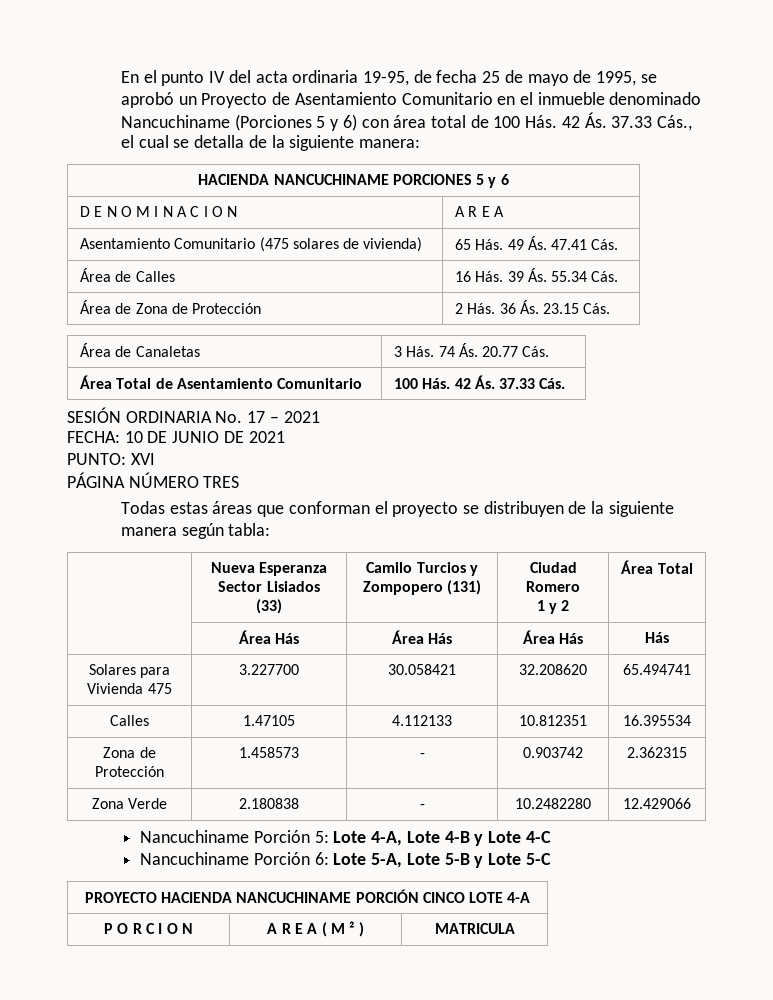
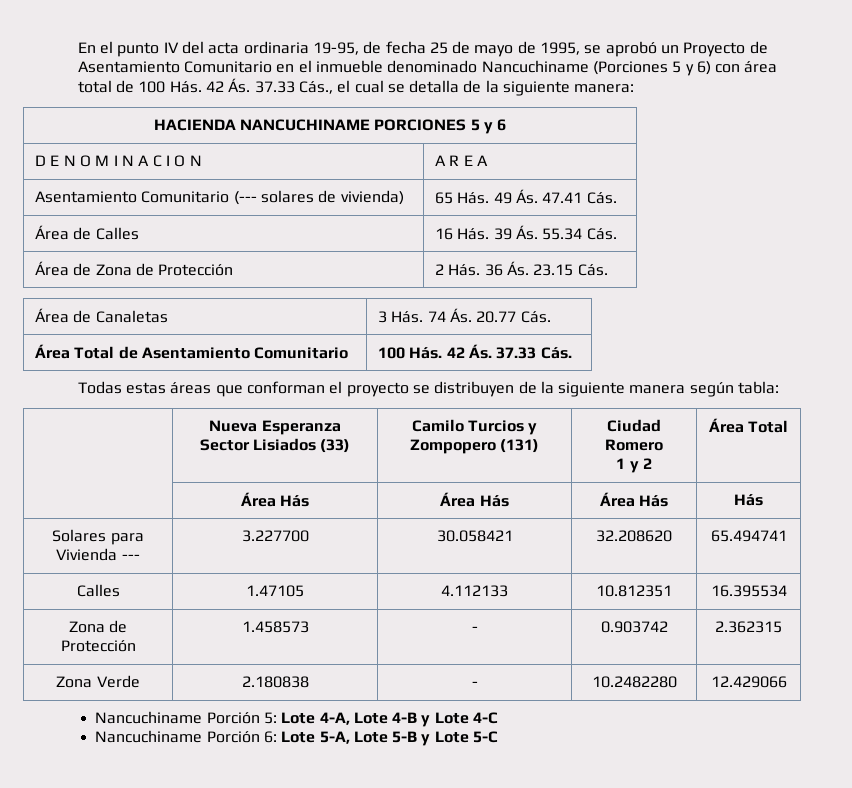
- Asentamiento Comunitario (475 solares de vivienda) | 65 Hás. 49 Ás. 47.41 Cás.
+ Asentamiento Comunitario (--- solares de vivienda) | 65 Hás. 49 Ás. 47.41 Cás.
- SESIÓN ORDINARIA No. 17 – 2021
- FECHA: 10 DE JUNIO DE 2021
- PUNTO: XVI
- PÁGINA NÚMERO TRES
- Solares para Vivienda 475 | 3.227700 | 30.058421 | 32.208620 | 65.494741
+ Solares para Vivienda --- | 3.227700 | 30.058421 | 32.208620 | 65.494741
- PROYECTO HACIENDA NANCUCHINAME PORCIÓN CINCO LOTE 4-A
- P O R C I O N | A R E A ( M ² ) | MATRICULA

